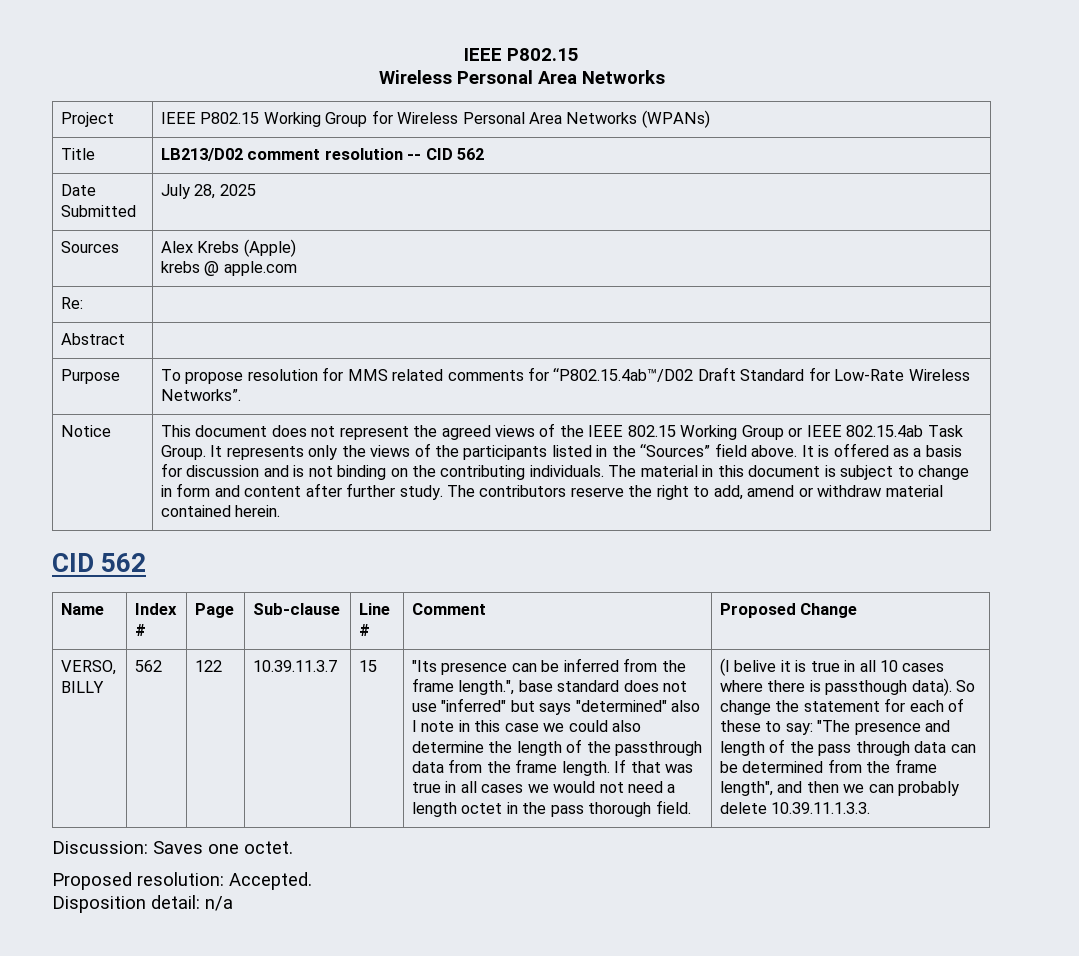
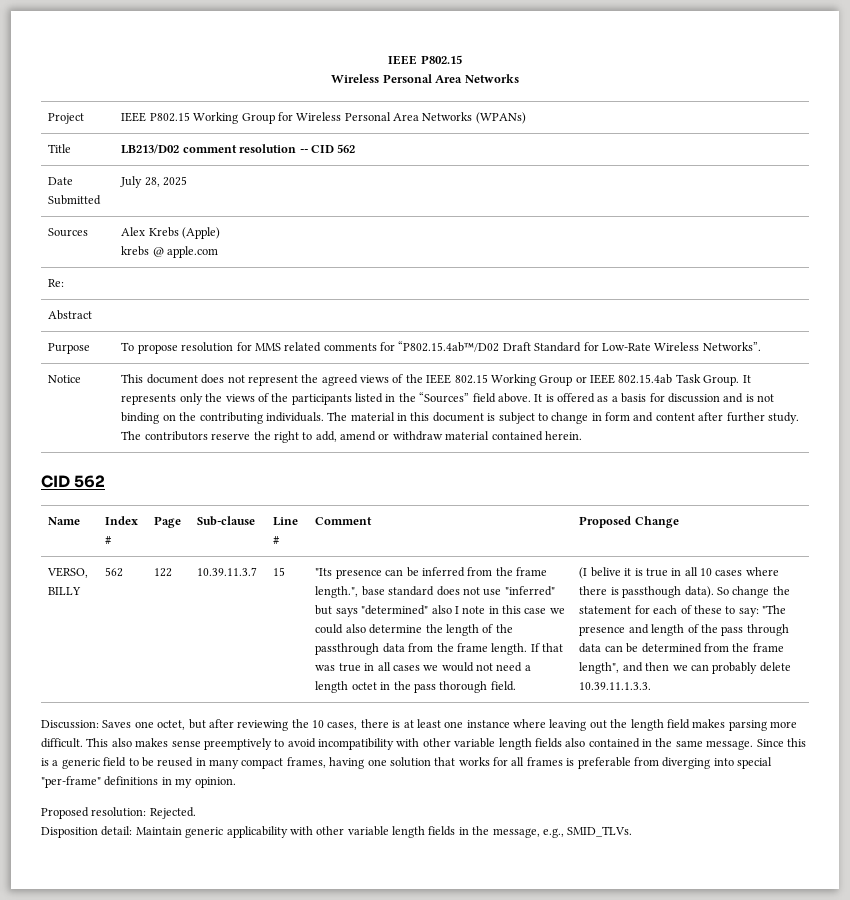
- Discussion: Saves one octet.
+ Discussion: Saves one octet, but after reviewing the 10 cases, there is at least one instance where leaving out the length field makes parsing more difficult. This also makes sense preemptively to avoid incompatibility with other variable length fields also contained in the same message. Since this is a generic field to be reused in many compact frames, having one solution that works for all frames is preferable from diverging into special "per-frame" definitions in my opinion.
- Proposed resolution: Accepted.
+ Proposed resolution: Rejected.
- Disposition detail: n/a
+ Disposition detail: Maintain generic applicability with other variable length fields in the message, e.g., SMID_TLVs.

